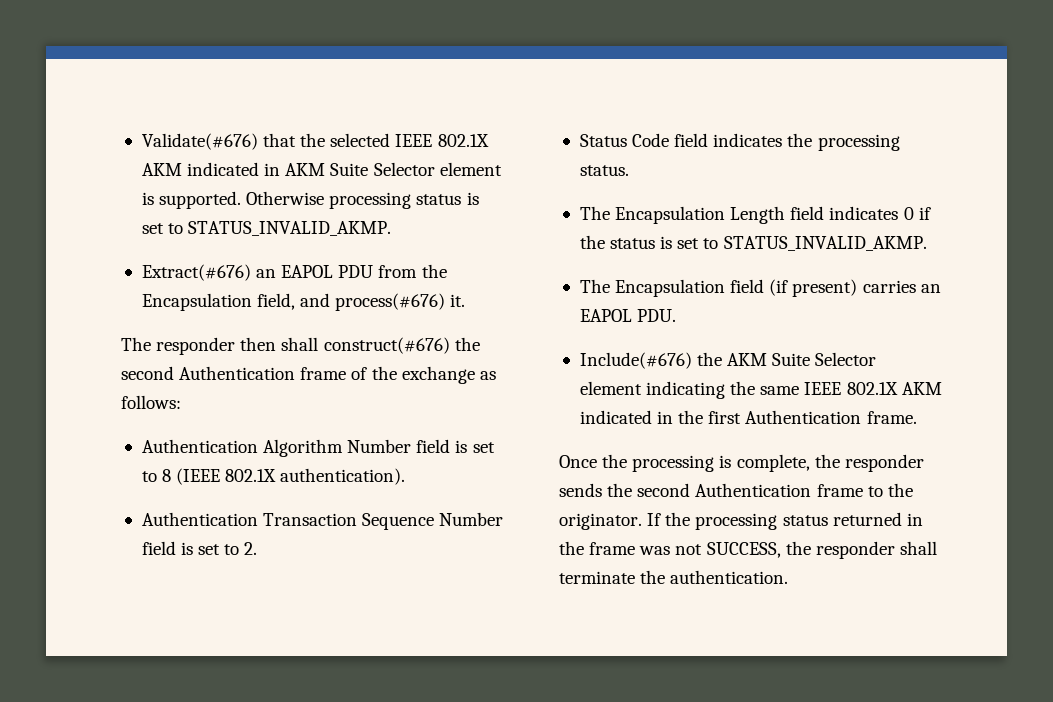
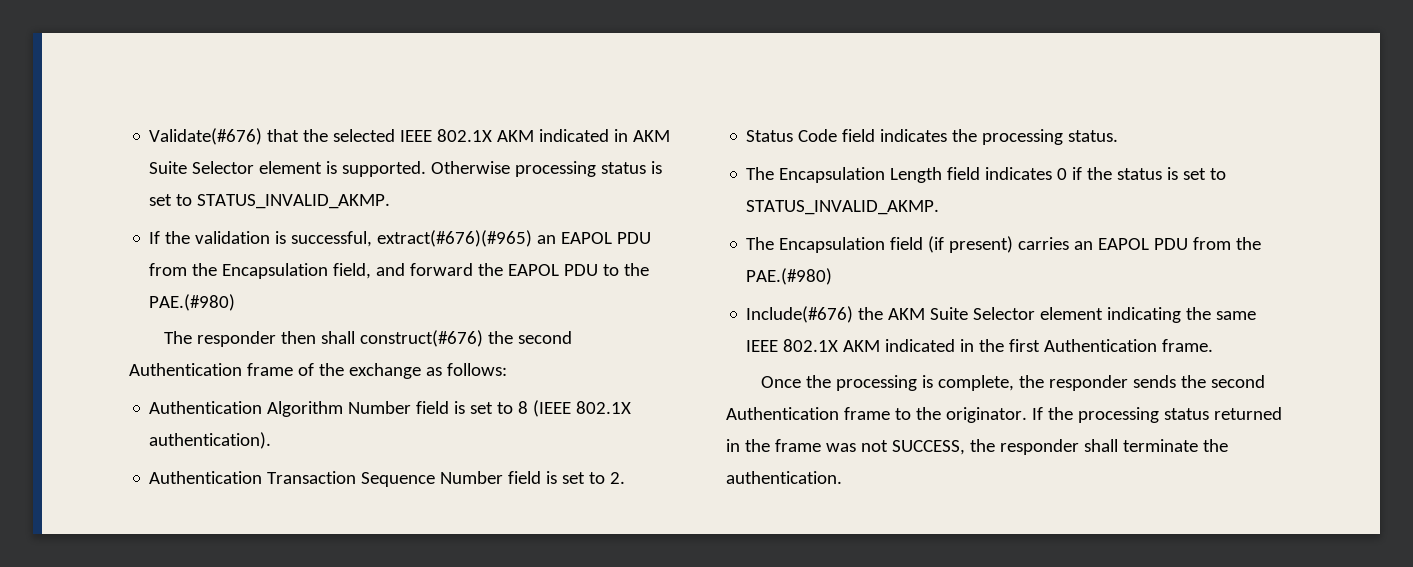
- Extract(#676) an EAPOL PDU from the Encapsulation field, and process(#676) it.
+ If the validation is successful, extract(#676)(#965) an EAPOL PDU from the Encapsulation field, and forward the EAPOL PDU to the PAE.(#980)
- The Encapsulation field (if present) carries an EAPOL PDU.
+ The Encapsulation field (if present) carries an EAPOL PDU from the PAE.(#980)

